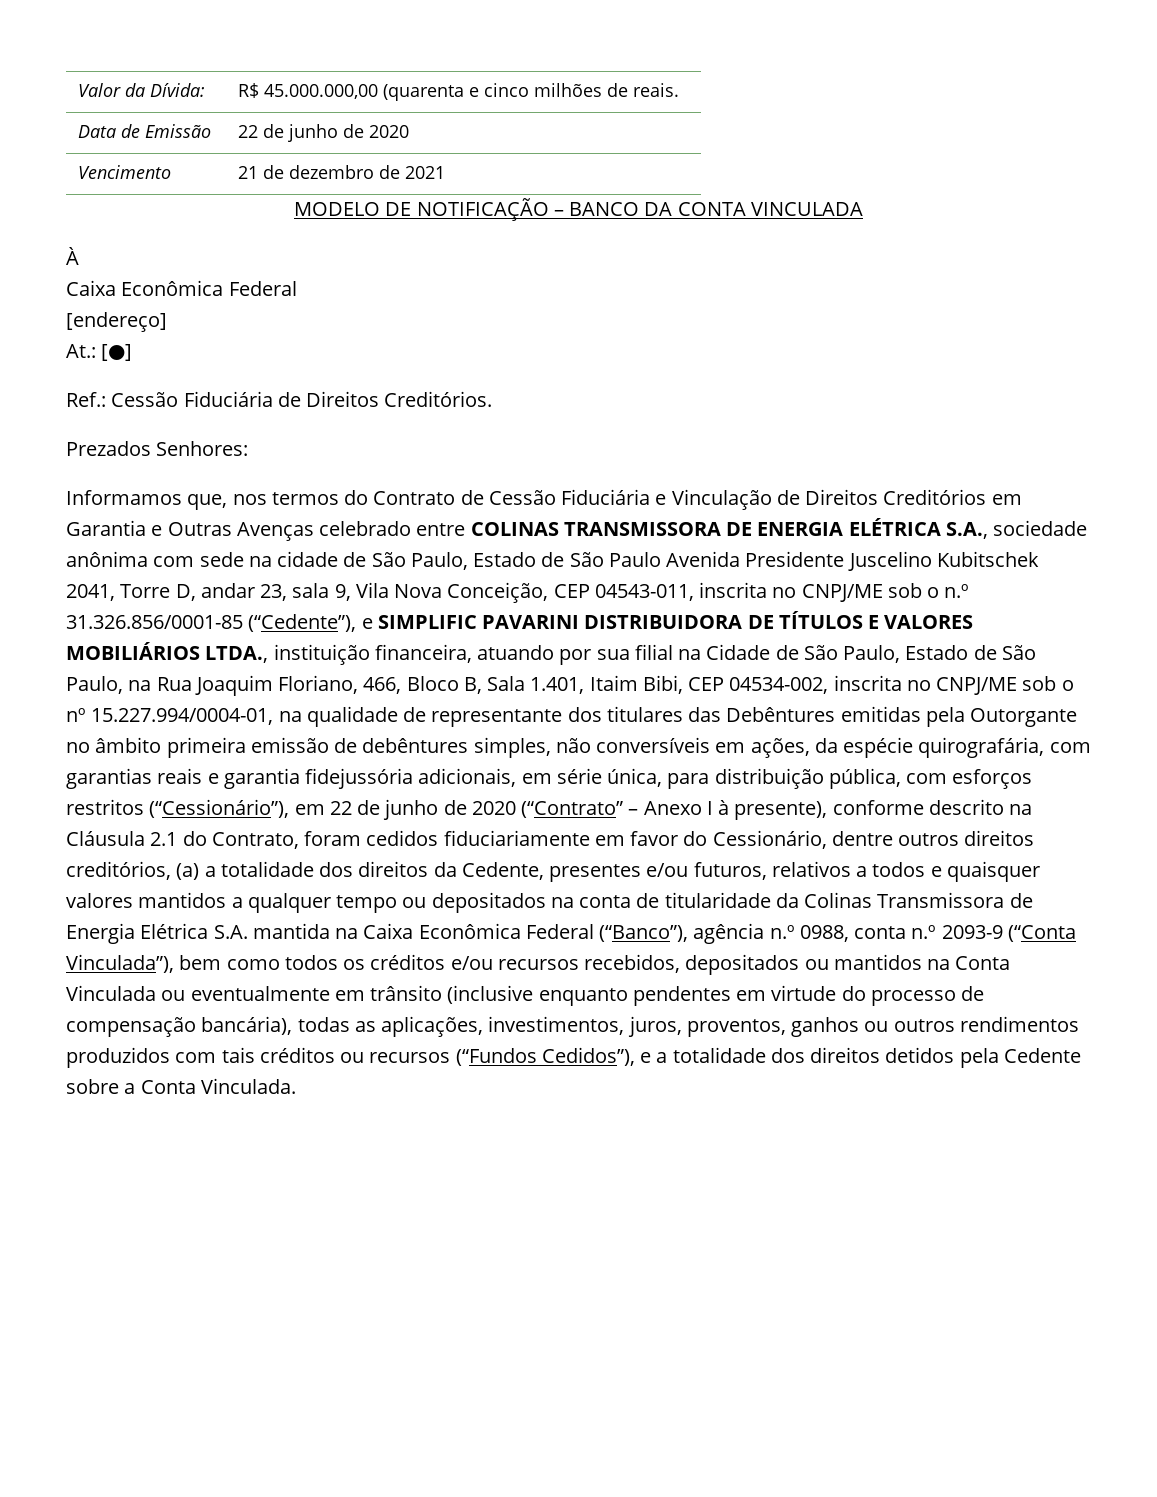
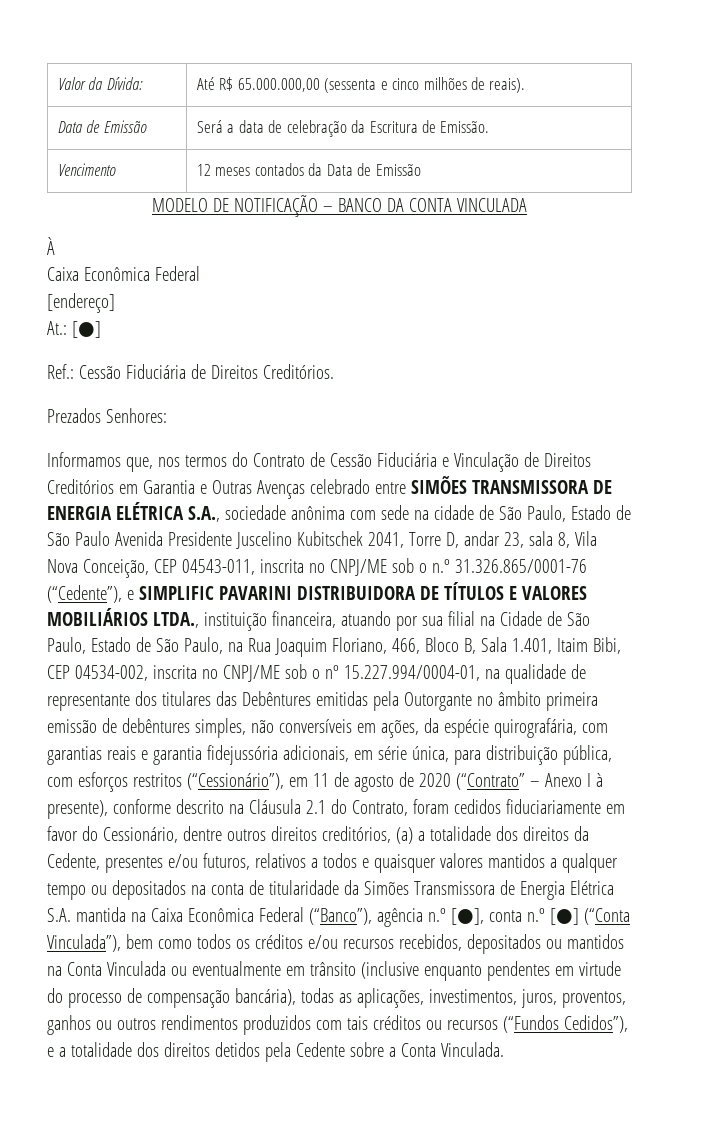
- Valor da Dívida: | R$ 45.000.000,00 (quarenta e cinco milhões de reais.
+ Valor da Dívida: | Até R$ 65.000.000,00 (sessenta e cinco milhões de reais).
- Data de Emissão | 22 de junho de 2020
- Vencimento | 21 de dezembro de 2021
+ Data de Emissão | Será a data de celebração da Escritura de Emissão.
+ Vencimento | 12 meses contados da Data de Emissão
- Informamos que, nos termos do Contrato de Cessão Fiduciária e Vinculação de Direitos Creditórios em Garantia e Outras Avenças celebrado entre COLINAS TRANSMISSORA DE ENERGIA ELÉTRICA S.A., sociedade anônima com sede na cidade de São Paulo, Estado de São Paulo Avenida Presidente Juscelino Kubitschek 2041, Torre D, andar 23, sala 9, Vila Nova Conceição, CEP 04543-011, inscrita no CNPJ/ME sob o n.º 31.326.856/0001-85 (“Cedente”), e SIMPLIFIC PAVARINI DISTRIBUIDORA DE TÍTULOS E VALORES MOBILIÁRIOS LTDA., instituição financeira, atuando por sua filial na Cidade de São Paulo, Estado de São Paulo, na Rua Joaquim Floriano, 466, Bloco B, Sala 1.401, Itaim Bibi, CEP 04534-002, inscrita no CNPJ/ME sob o nº 15.227.994/0004-01, na qualidade de representante dos titulares das Debêntures emitidas pela Outorgante no âmbito primeira emissão de debêntures simples, não conversíveis em ações, da espécie quirografária, com garantias reais e garantia fidejussória adicionais, em série única, para distribuição pública, com esforços restritos (“Cessionário”), em 22 de junho de 2020 (“Contrato” – Anexo I à presente), conforme descrito na Cláusula 2.1 do Contrato, foram cedidos fiduciariamente em favor do Cessionário, dentre outros direitos creditórios, (a) a totalidade dos direitos da Cedente, presentes e/ou futuros, relativos a todos e quaisquer valores mantidos a qualquer tempo ou depositados na conta de titularidade da Colinas Transmissora de Energia Elétrica S.A. mantida na Caixa Econômica Federal (“Banco”), agência n.º 0988, conta n.º 2093-9 (“Conta Vinculada”), bem como todos os créditos e/ou recursos recebidos, depositados ou mantidos na Conta Vinculada ou eventualmente em trânsito (inclusive enquanto pendentes em virtude do processo de compensação bancária), todas as aplicações, investimentos, juros, proventos, ganhos ou outros rendimentos produzidos com tais créditos ou recursos (“Fundos Cedidos”), e a totalidade dos direitos detidos pela Cedente sobre a Conta Vinculada.
+ Informamos que, nos termos do Contrato de Cessão Fiduciária e Vinculação de Direitos Creditórios em Garantia e Outras Avenças celebrado entre SIMÕES TRANSMISSORA DE ENERGIA ELÉTRICA S.A., sociedade anônima com sede na cidade de São Paulo, Estado de São Paulo Avenida Presidente Juscelino Kubitschek 2041, Torre D, andar 23, sala 8, Vila Nova Conceição, CEP 04543-011, inscrita no CNPJ/ME sob o n.º 31.326.865/0001-76 (“Cedente”), e SIMPLIFIC PAVARINI DISTRIBUIDORA DE TÍTULOS E VALORES MOBILIÁRIOS LTDA., instituição financeira, atuando por sua filial na Cidade de São Paulo, Estado de São Paulo, na Rua Joaquim Floriano, 466, Bloco B, Sala 1.401, Itaim Bibi, CEP 04534-002, inscrita no CNPJ/ME sob o nº 15.227.994/0004-01, na qualidade de representante dos titulares das Debêntures emitidas pela Outorgante no âmbito primeira emissão de debêntures simples, não conversíveis em ações, da espécie quirografária, com garantias reais e garantia fidejussória adicionais, em série única, para distribuição pública, com esforços restritos (“Cessionário”), em 11 de agosto de 2020 (“Contrato” – Anexo I à presente), conforme descrito na Cláusula 2.1 do Contrato, foram cedidos fiduciariamente em favor do Cessionário, dentre outros direitos creditórios, (a) a totalidade dos direitos da Cedente, presentes e/ou futuros, relativos a todos e quaisquer valores mantidos a qualquer tempo ou depositados na conta de titularidade da Simões Transmissora de Energia Elétrica S.A. mantida na Caixa Econômica Federal (“Banco”), agência n.º [●], conta n.º [●] (“Conta Vinculada”), bem como todos os créditos e/ou recursos recebidos, depositados ou mantidos na Conta Vinculada ou eventualmente em trânsito (inclusive enquanto pendentes em virtude do processo de compensação bancária), todas as aplicações, investimentos, juros, proventos, ganhos ou outros rendimentos produzidos com tais créditos ou recursos (“Fundos Cedidos”), e a totalidade dos direitos detidos pela Cedente sobre a Conta Vinculada.

